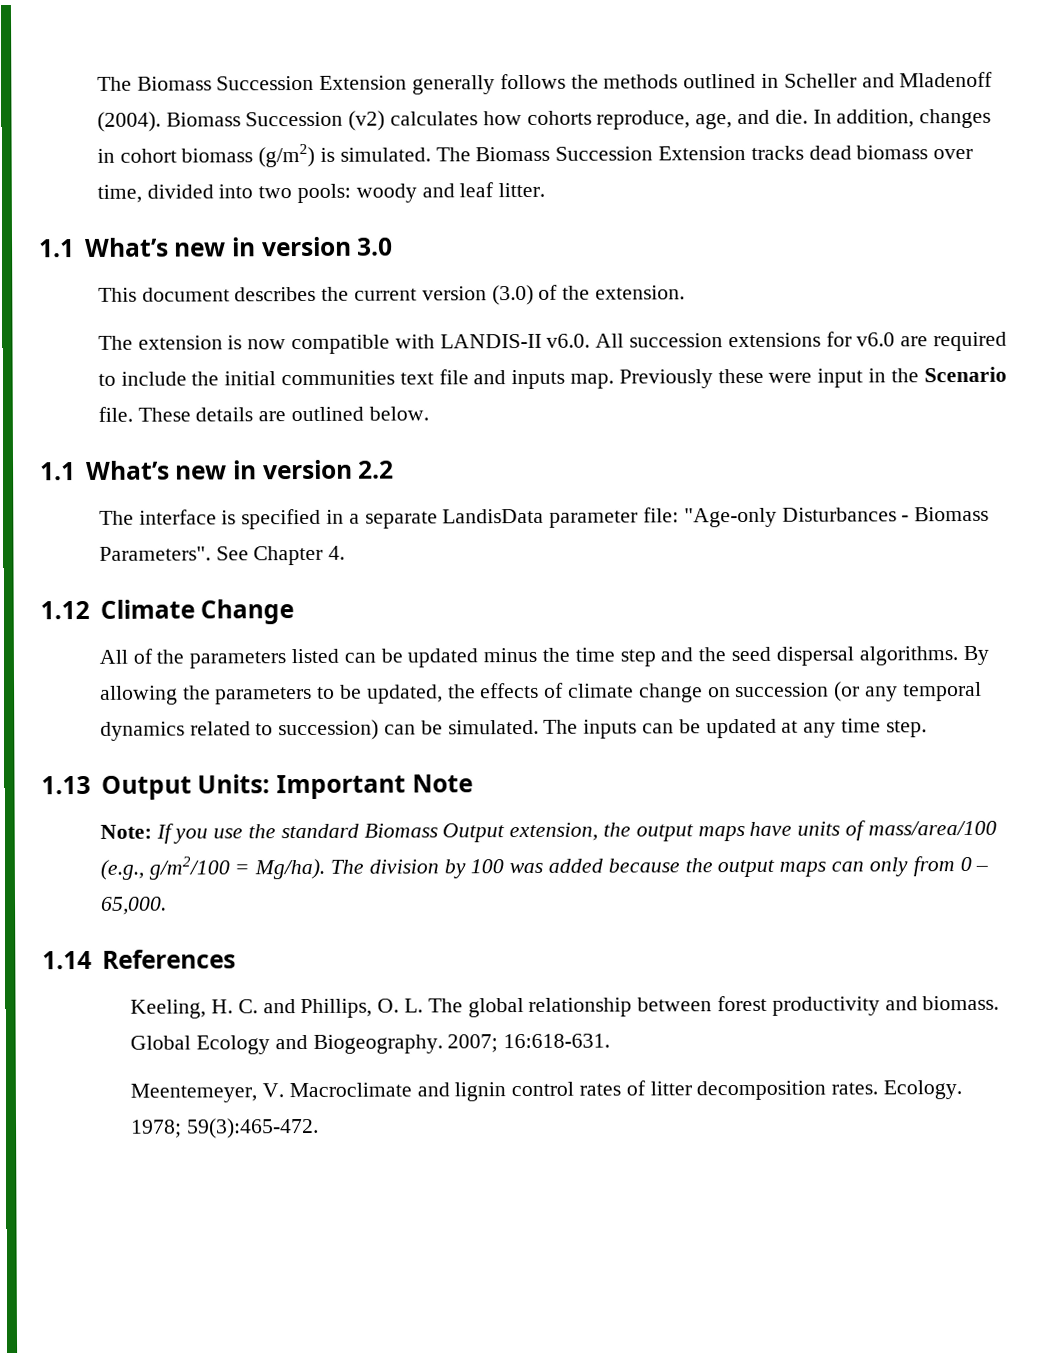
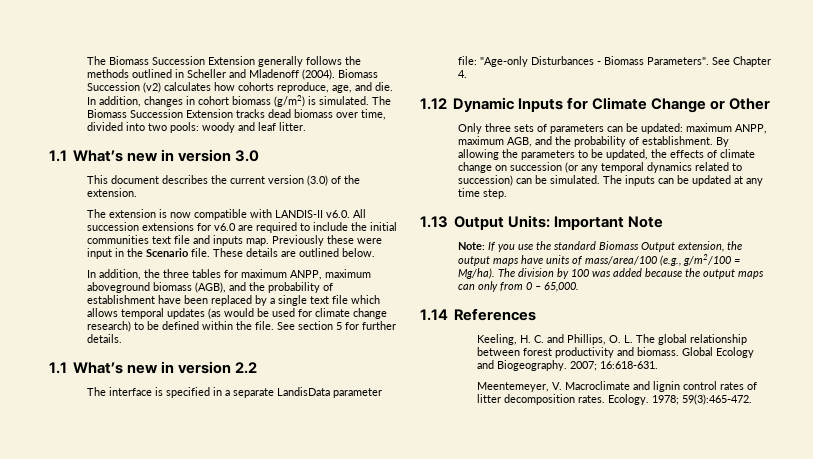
+ In addition, the three tables for maximum ANPP, maximum aboveground biomass (AGB), and the probability of establishment have been replaced by a single text file which allows temporal updates (as would be used for climate change research) to be defined within the file. See section 5 for further details.
- 1.12 Climate Change
- All of the parameters listed can be updated minus the time step and the seed dispersal algorithms.
+ 1.12 Dynamic Inputs for Climate Change or Other
+ Only three sets of parameters can be updated: maximum ANPP, maximum AGB, and the probability of establishment.

